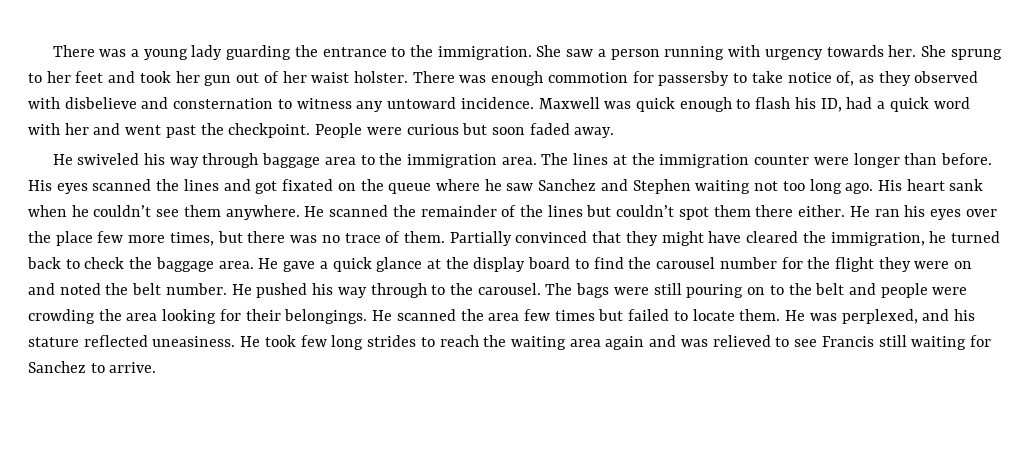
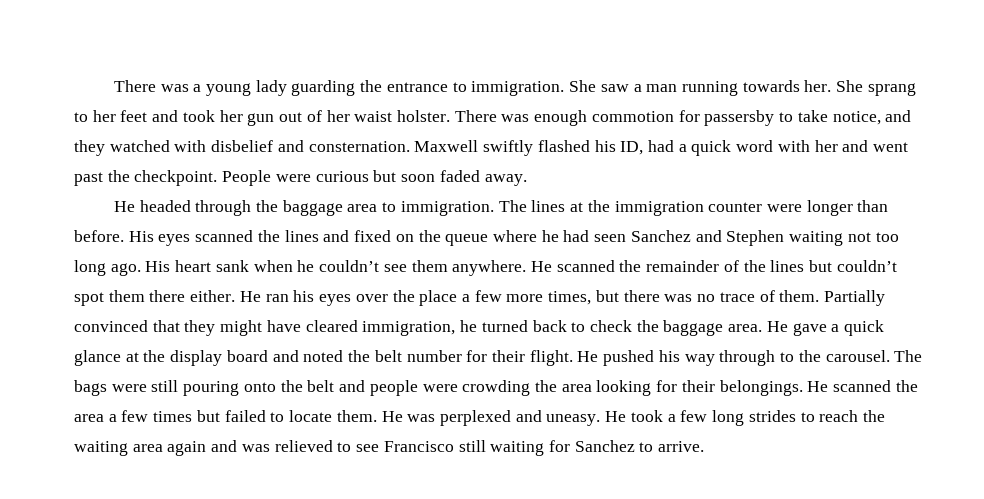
- There was a young lady guarding the entrance to the immigration.
+ There was a young lady guarding the entrance to immigration.
- She saw a person running with urgency towards her.
+ She saw a man running towards her.
- She sprung to her feet and took her gun out of her waist holster.
+ She sprang to her feet and took her gun out of her waist holster.
- There was enough commotion for passersby to take notice of, as they observed with disbelieve and consternation to witness any untoward incidence. Maxwell was quick enough to flash his ID, had a quick word with her and went past the checkpoint.
+ There was enough commotion for passersby to take notice, and they watched with disbelief and consternation. Maxwell swiftly flashed his ID, had a quick word with her and went past the checkpoint.
- He swiveled his way through baggage area to the immigration area.
+ He headed through the baggage area to immigration.
- His eyes scanned the lines and got fixated on the queue where he saw Sanchez and Stephen waiting not too long ago.
+ His eyes scanned the lines and fixed on the queue where he had seen Sanchez and Stephen waiting not too long ago.
- He ran his eyes over the place few more times, but there was no trace of them.
+ He ran his eyes over the place a few more times, but there was no trace of them.
- Partially convinced that they might have cleared the immigration, he turned back to check the baggage area.
+ Partially convinced that they might have cleared immigration, he turned back to check the baggage area.
- He gave a quick glance at the display board to find the carousel number for the flight they were on and noted the belt number.
+ He gave a quick glance at the display board and noted the belt number for their flight.
- The bags were still pouring on to the belt and people were crowding the area looking for their belongings.
+ The bags were still pouring onto the belt and people were crowding the area looking for their belongings.
- He scanned the area few times but failed to locate them.
+ He scanned the area a few times but failed to locate them.
- He was perplexed, and his stature reflected uneasiness.
+ He was perplexed and uneasy.
- He took few long strides to reach the waiting area again and was relieved to see Francis still waiting for Sanchez to arrive.
+ He took a few long strides to reach the waiting area again and was relieved to see Francisco still waiting for Sanchez to arrive.

